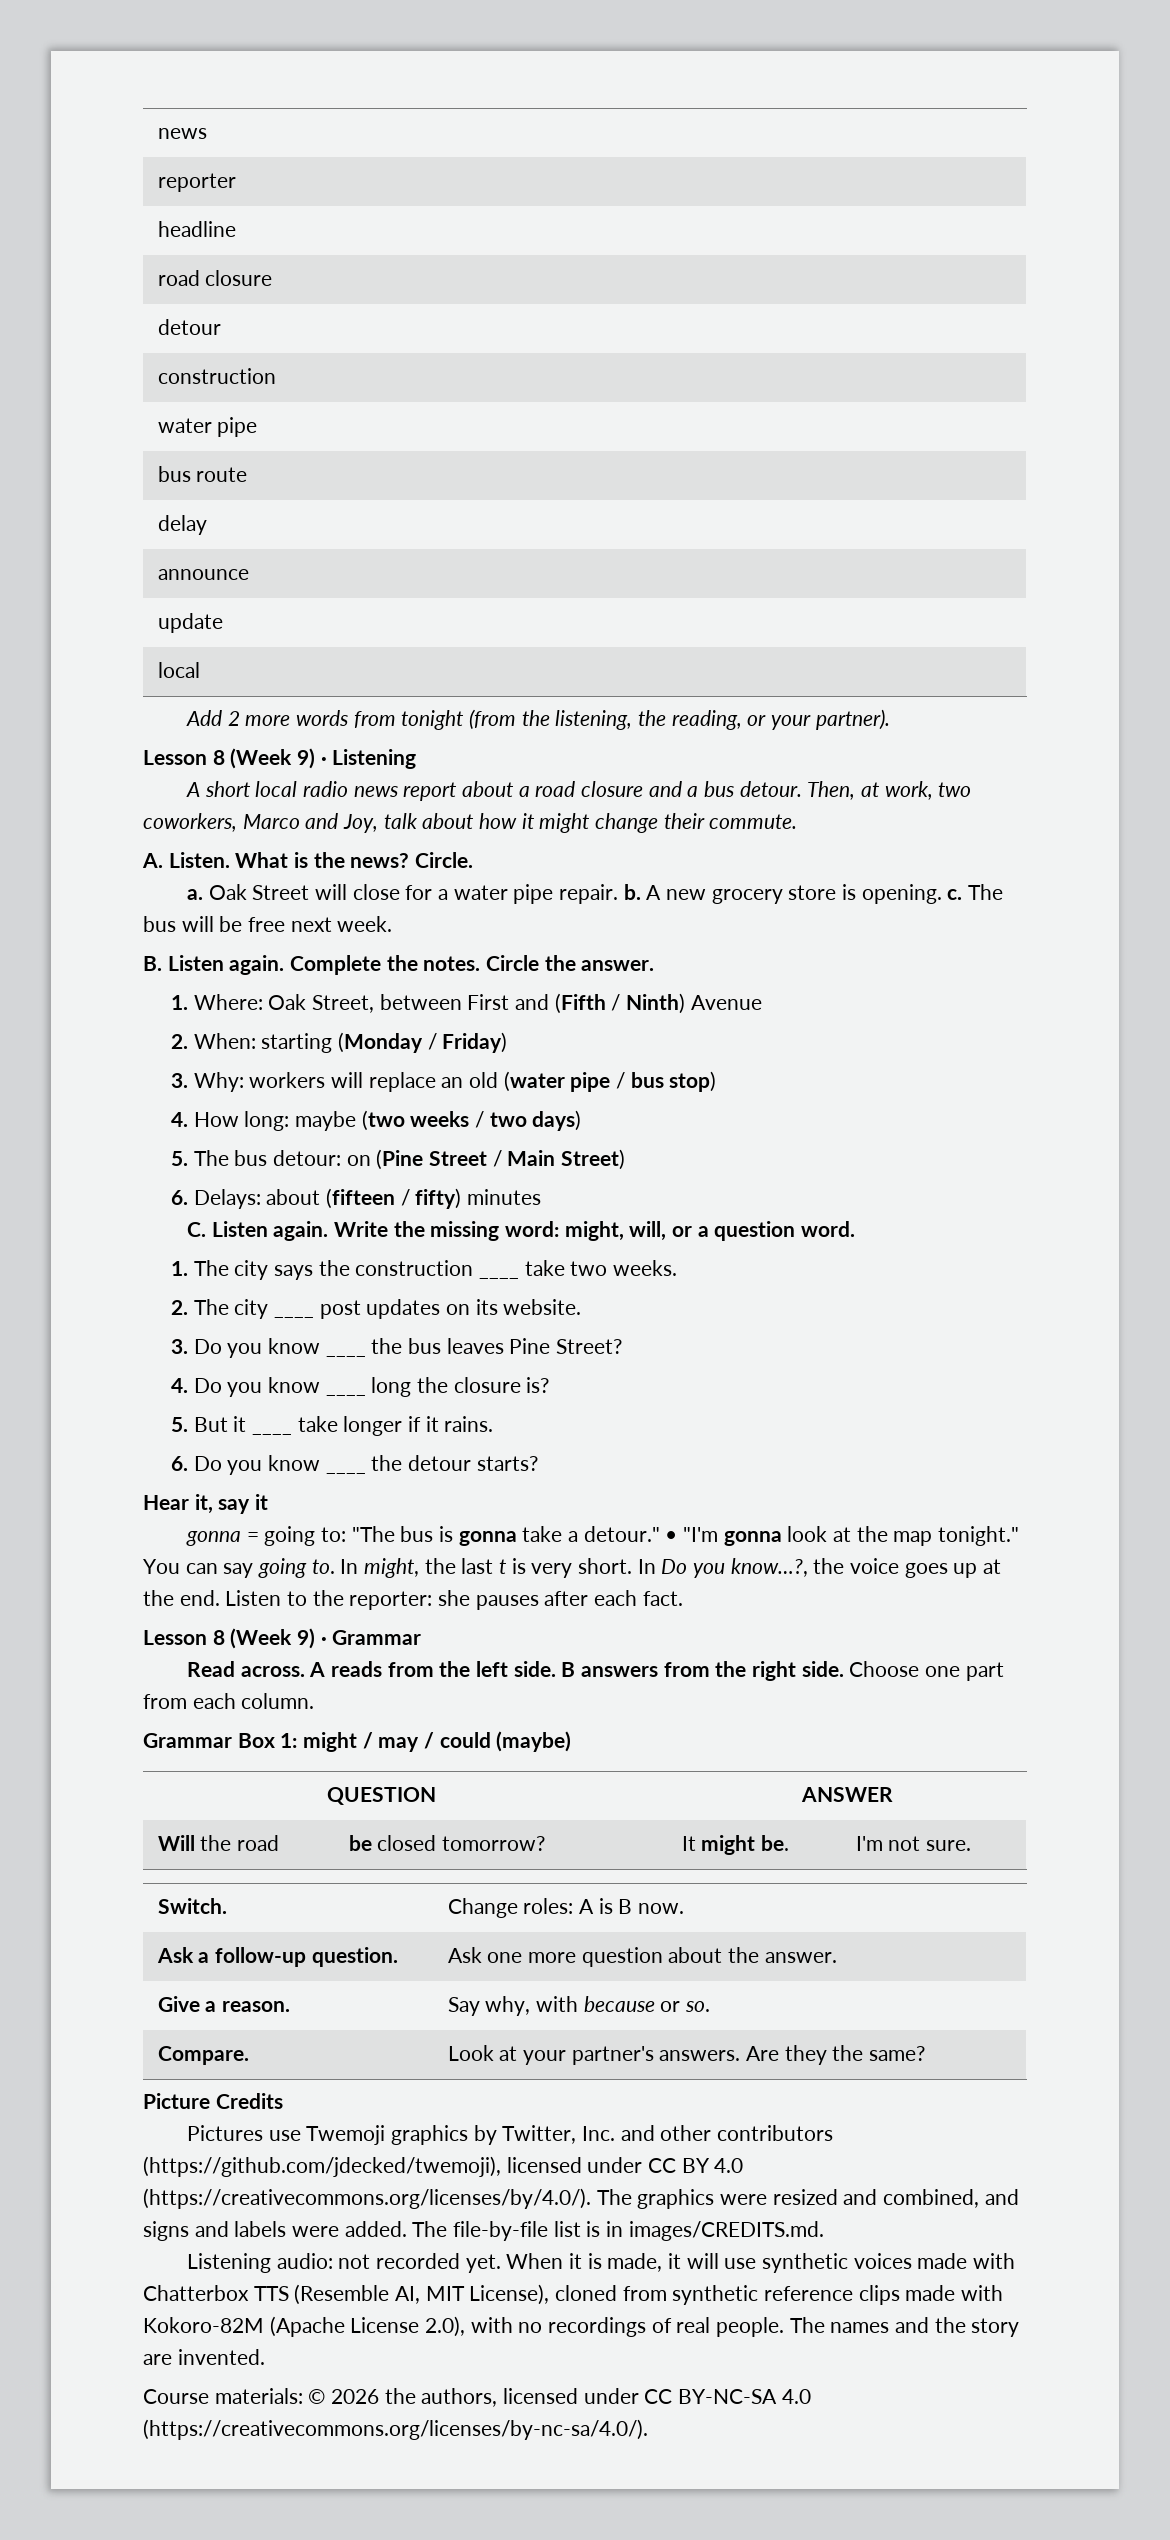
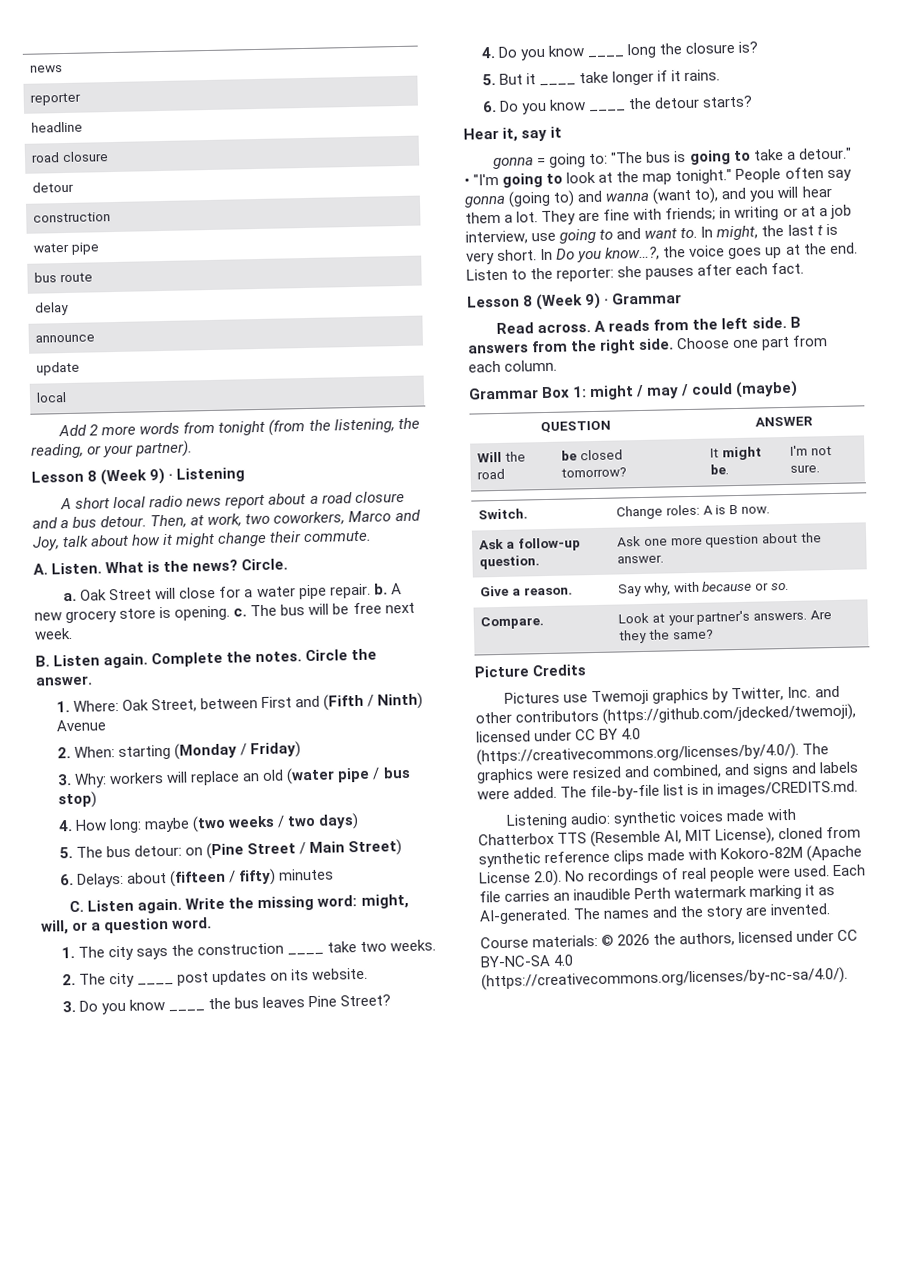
- gonna = going to: "The bus is gonna take a detour."
+ gonna = going to: "The bus is going to take a detour."
- • "I'm gonna look at the map tonight."
+ • "I'm going to look at the map tonight."
- You can say going to.
+ People often say gonna (going to) and wanna (want to), and you will hear them a lot. They are fine with friends; in writing or at a job interview, use going to and want to.
- Listening audio: not recorded yet. When it is made, it will use synthetic voices made with Chatterbox TTS (Resemble AI, MIT License), cloned from synthetic reference clips made with Kokoro-82M (Apache License 2.0), with no recordings of real people.
+ Listening audio: synthetic voices made with Chatterbox TTS (Resemble AI, MIT License), cloned from synthetic reference clips made with Kokoro-82M (Apache License 2.0). No recordings of real people were used. Each file carries an inaudible Perth watermark marking it as AI-generated.

